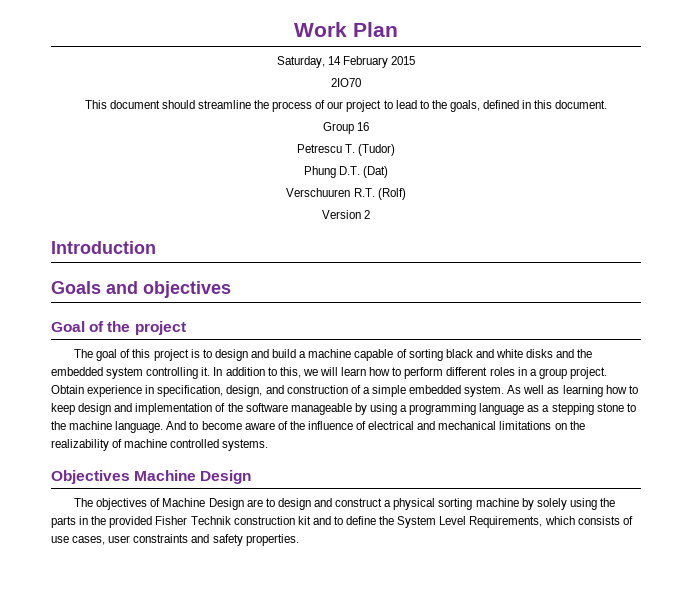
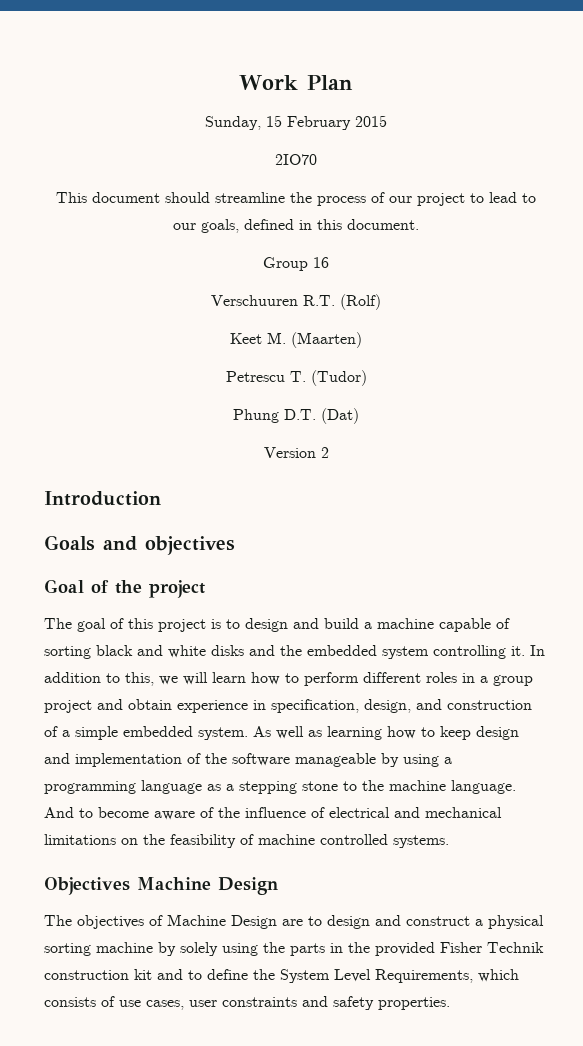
- Saturday, 14 February 2015
+ Sunday, 15 February 2015
- This document should streamline the process of our project to lead to the goals, defined in this document.
+ This document should streamline the process of our project to lead to our goals, defined in this document.
+ Verschuuren R.T. (Rolf)
+ Keet M. (Maarten)
- Verschuuren R.T. (Rolf)
- In addition to this, we will learn how to perform different roles in a group project. Obtain experience in specification, design, and construction of a simple embedded system.
+ In addition to this, we will learn how to perform different roles in a group project and obtain experience in specification, design, and construction of a simple embedded system.
- And to become aware of the influence of electrical and mechanical limitations on the realizability of machine controlled systems.
+ And to become aware of the influence of electrical and mechanical limitations on the feasibility of machine controlled systems.

